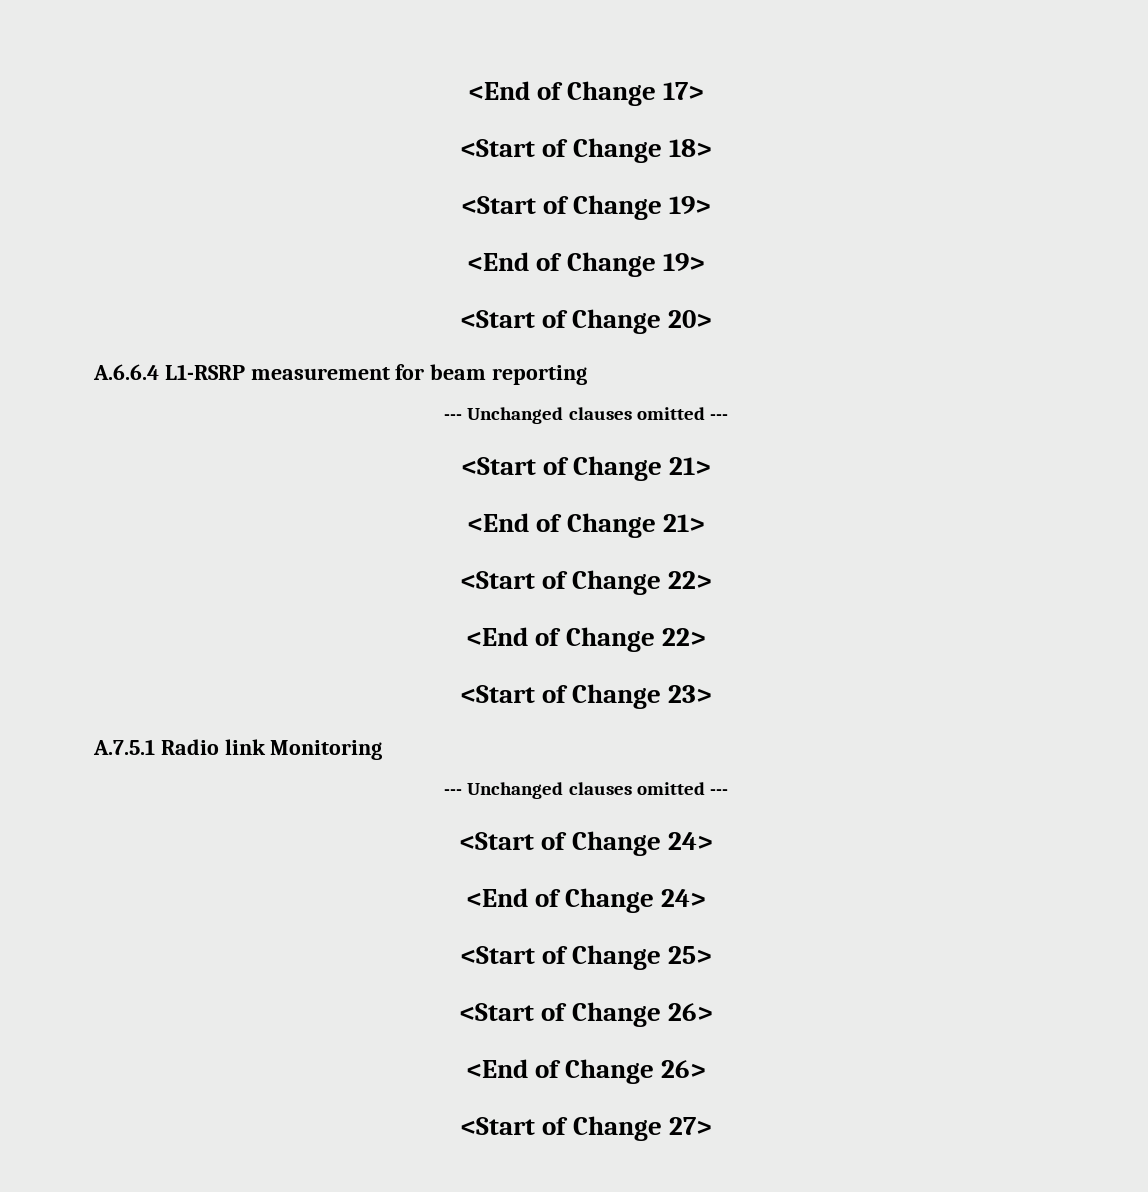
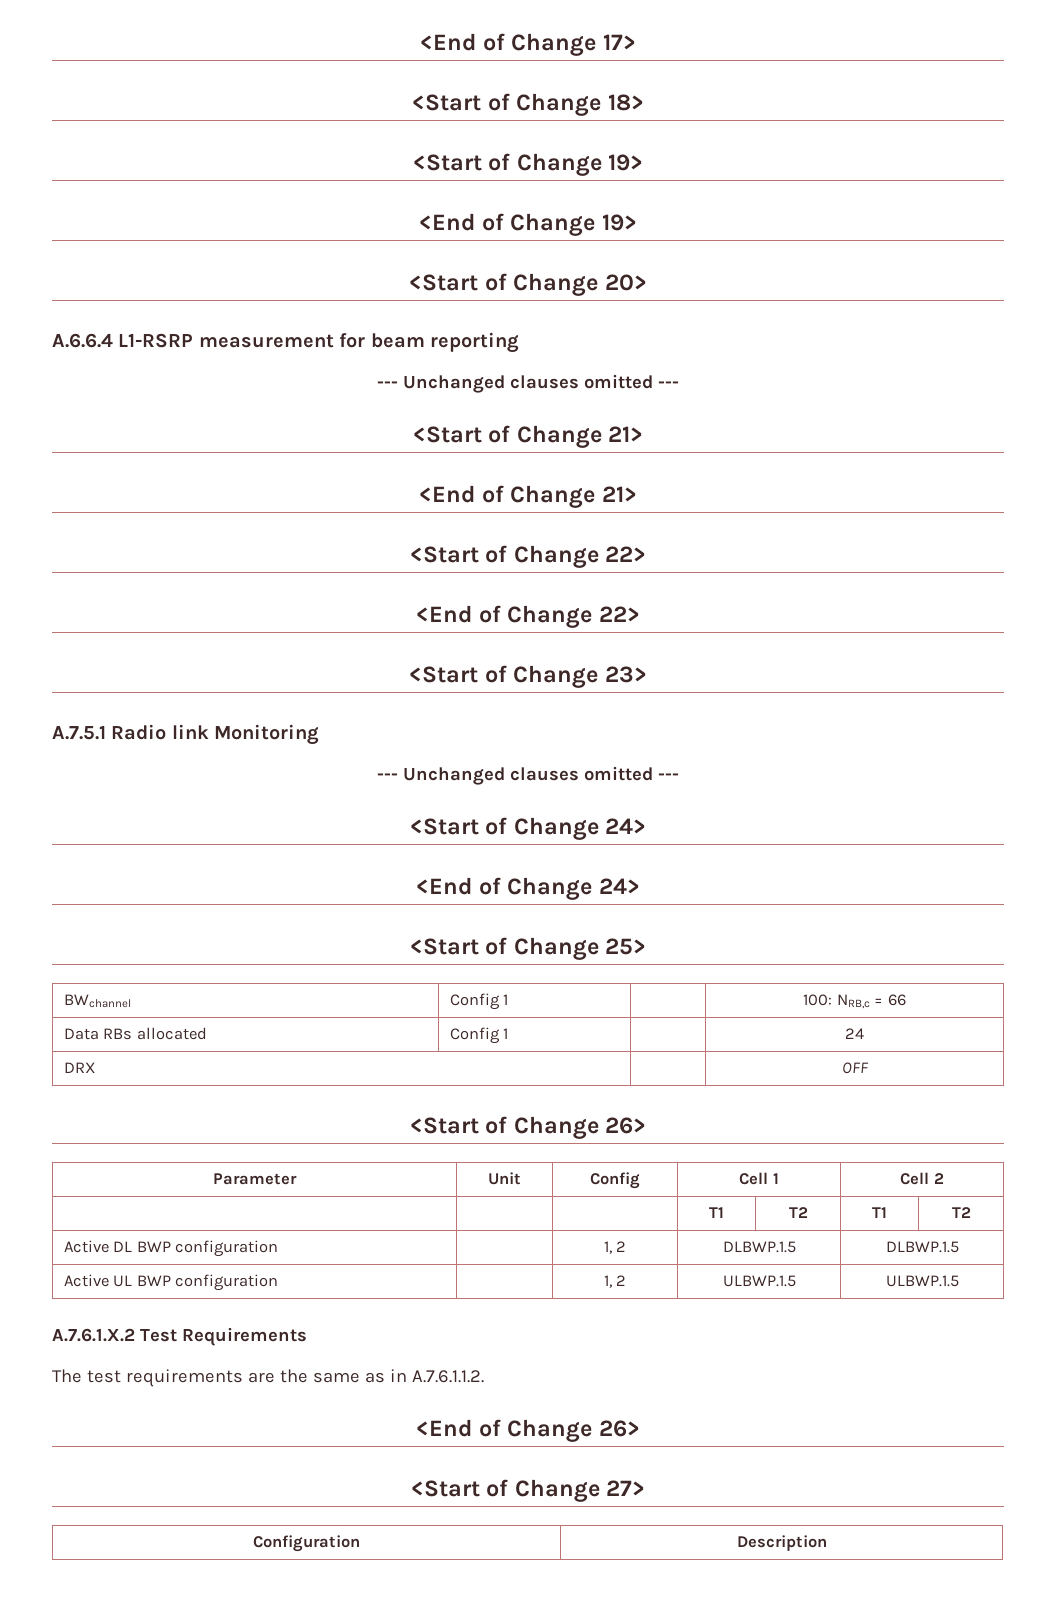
+ BWchannel | Config 1 | | 100: NRB,c = 66
+ Data RBs allocated | Config 1 | | 24
+ DRX | | OFF
  <Start of Change 26>
+ Parameter | Unit | Config | Cell 1 | Cell 2
+ | | | T1 | T2 | T1 | T2
+ Active DL BWP configuration | | 1, 2 | DLBWP.1.5 | DLBWP.1.5
+ Active UL BWP configuration | | 1, 2 | ULBWP.1.5 | ULBWP.1.5
+ A.7.6.1.X.2 Test Requirements
+ The test requirements are the same as in A.7.6.1.1.2.
+ Configuration | Description

